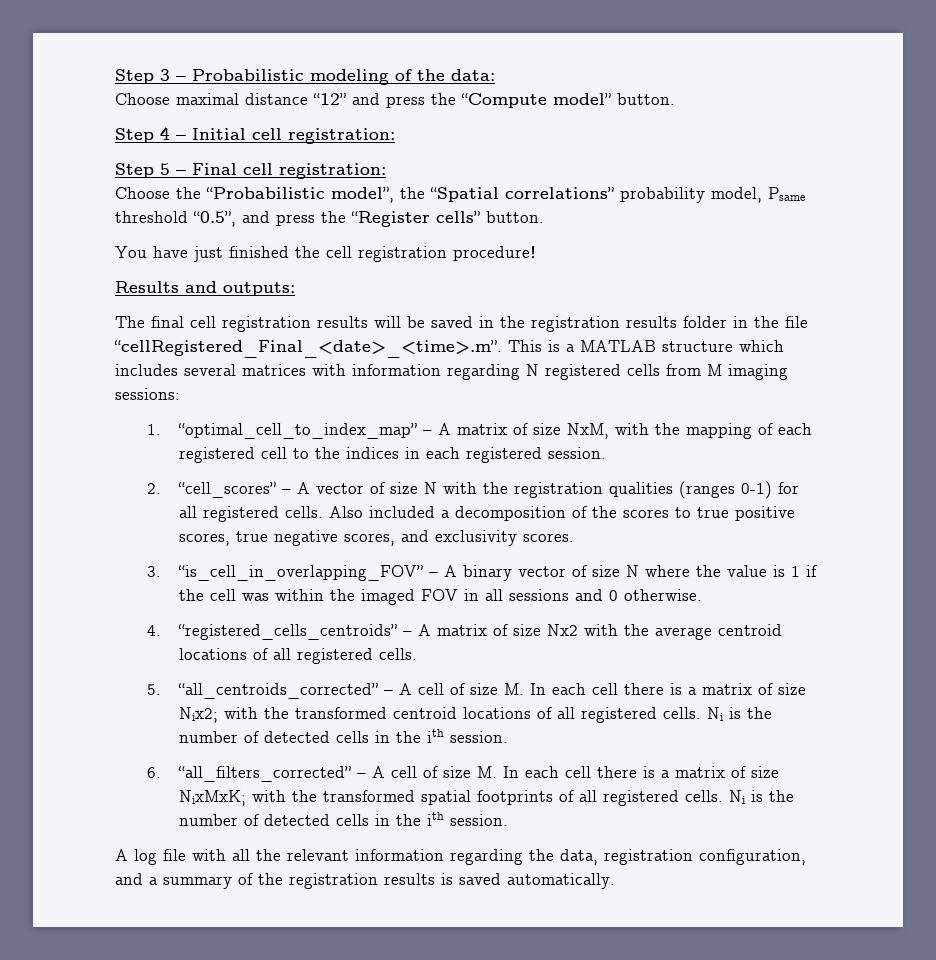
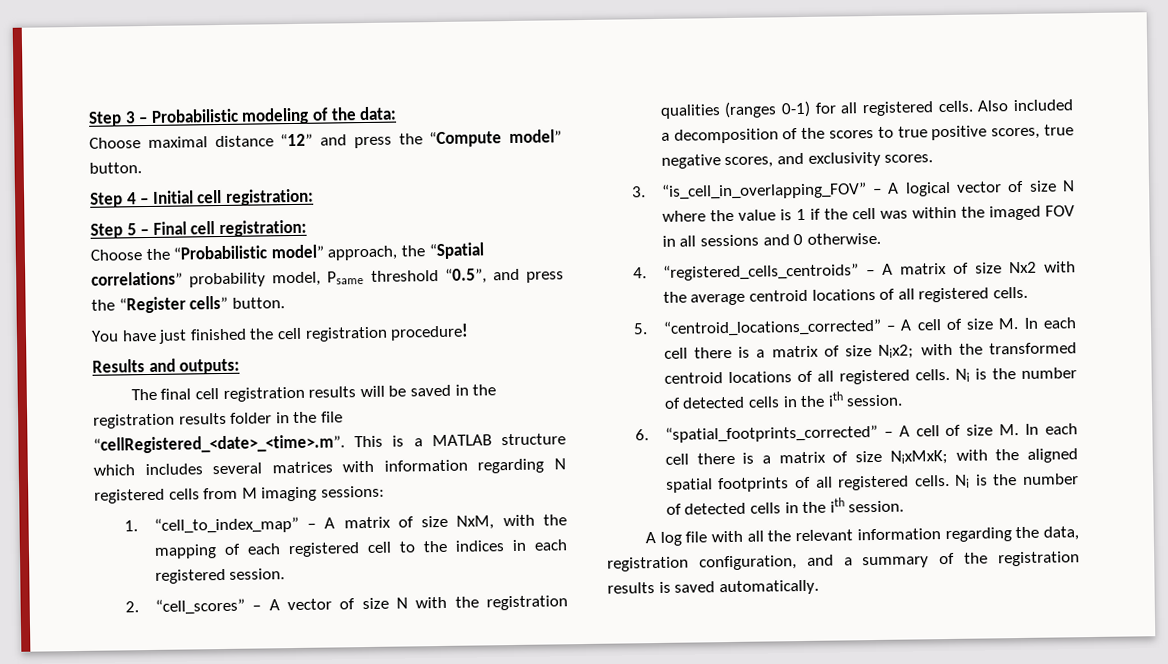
- Choose the “Probabilistic model”, the “Spatial correlations” probability model, Psame threshold “0.5”, and press the “Register cells” button.
+ Choose the “Probabilistic model” approach, the “Spatial correlations” probability model, Psame threshold “0.5”, and press the “Register cells” button.
- The final cell registration results will be saved in the registration results folder in the file “cellRegistered_Final_<date>_<time>.m”. This is a MATLAB structure which includes several matrices with information regarding N registered cells from M imaging sessions:
+ The final cell registration results will be saved in the registration results folder in the file “cellRegistered_<date>_<time>.m”. This is a MATLAB structure which includes several matrices with information regarding N registered cells from M imaging sessions:
- 1. “optimal_cell_to_index_map” – A matrix of size NxM, with the mapping of each registered cell to the indices in each registered session.
+ 1. “cell_to_index_map” – A matrix of size NxM, with the mapping of each registered cell to the indices in each registered session.
- 3. “is_cell_in_overlapping_FOV” – A binary vector of size N where the value is 1 if the cell was within the imaged FOV in all sessions and 0 otherwise.
+ 3. “is_cell_in_overlapping_FOV” – A logical vector of size N where the value is 1 if the cell was within the imaged FOV in all sessions and 0 otherwise.
- 5. “all_centroids_corrected” – A cell of size M. In each cell there is a matrix of size Nix2; with the transformed centroid locations of all registered cells.
+ 5. “centroid_locations_corrected” – A cell of size M. In each cell there is a matrix of size Nix2; with the transformed centroid locations of all registered cells.
- 6. “all_filters_corrected” – A cell of size M. In each cell there is a matrix of size NixMxK; with the transformed spatial footprints of all registered cells.
+ 6. “spatial_footprints_corrected” – A cell of size M. In each cell there is a matrix of size NixMxK; with the aligned spatial footprints of all registered cells.

